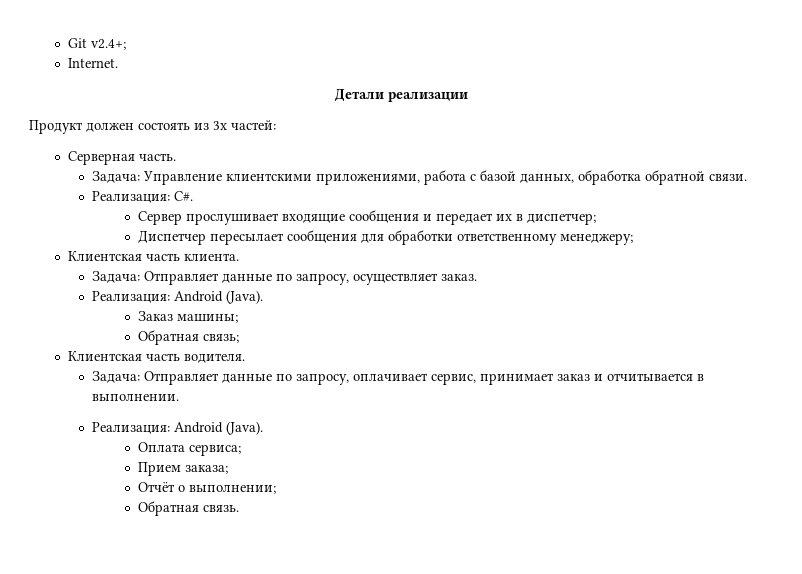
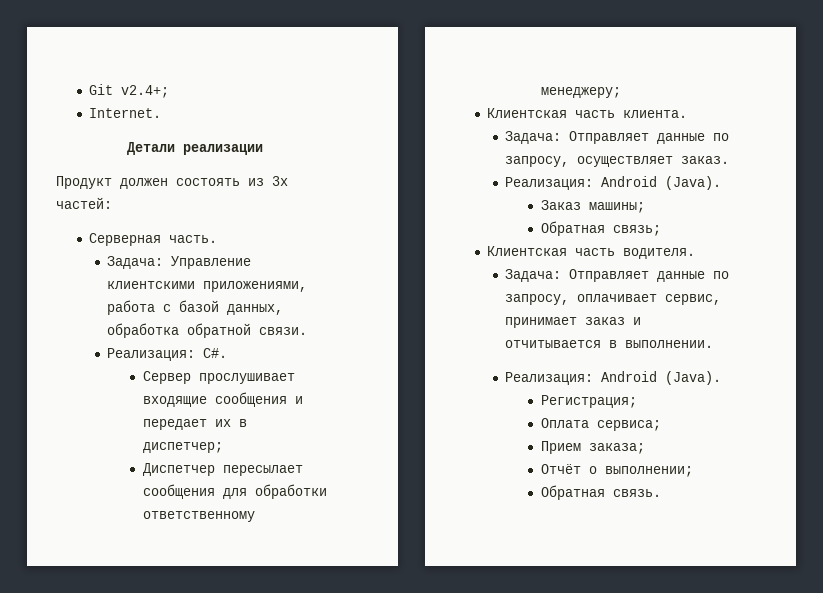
+ Регистрация;

